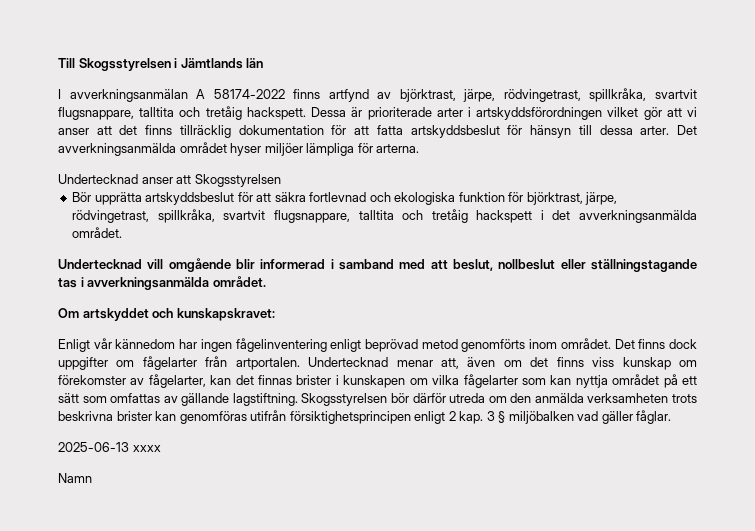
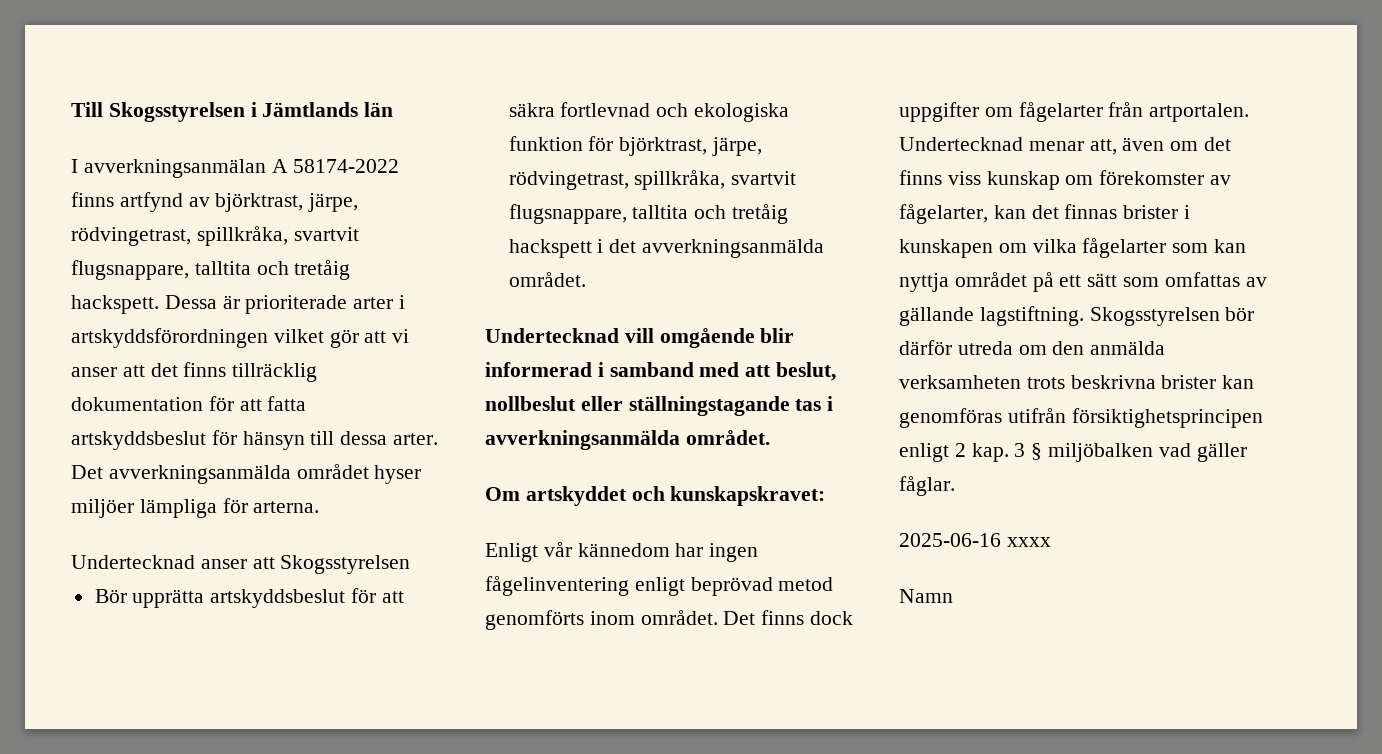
- 2025-06-13 xxxx
+ 2025-06-16 xxxx

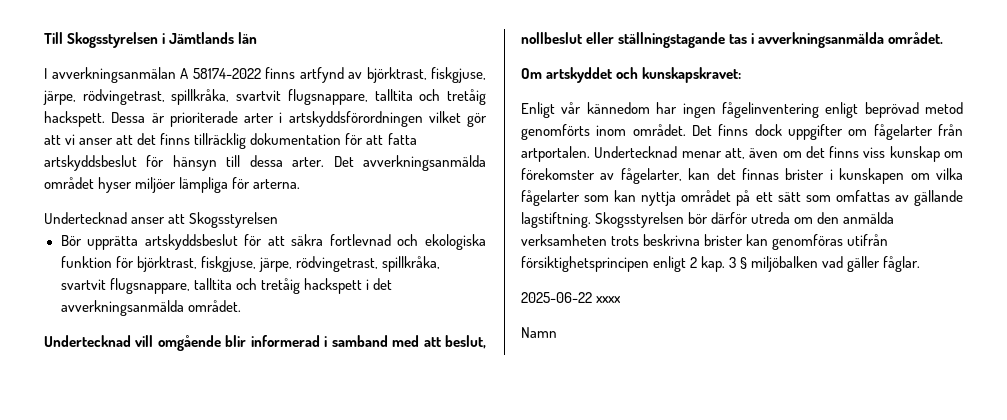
- I avverkningsanmälan A 58174-2022 finns artfynd av björktrast, järpe, rödvingetrast, spillkråka, svartvit flugsnappare, talltita och tretåig hackspett.
+ I avverkningsanmälan A 58174-2022 finns artfynd av björktrast, fiskgjuse, järpe, rödvingetrast, spillkråka, svartvit flugsnappare, talltita och tretåig hackspett.
- Bör upprätta artskyddsbeslut för att säkra fortlevnad och ekologiska funktion för björktrast, järpe, rödvingetrast, spillkråka, svartvit flugsnappare, talltita och tretåig hackspett i det avverkningsanmälda området.
+ Bör upprätta artskyddsbeslut för att säkra fortlevnad och ekologiska funktion för björktrast, fiskgjuse, järpe, rödvingetrast, spillkråka, svartvit flugsnappare, talltita och tretåig hackspett i det avverkningsanmälda området.
- 2025-06-16 xxxx
+ 2025-06-22 xxxx

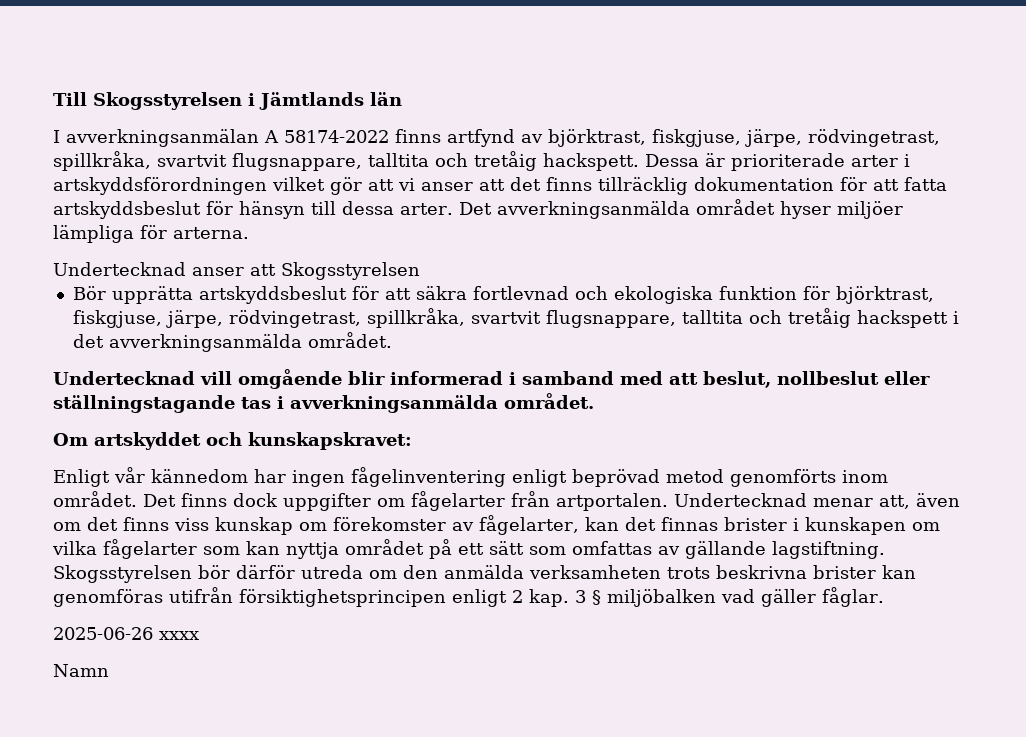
- 2025-06-22 xxxx
+ 2025-06-26 xxxx

